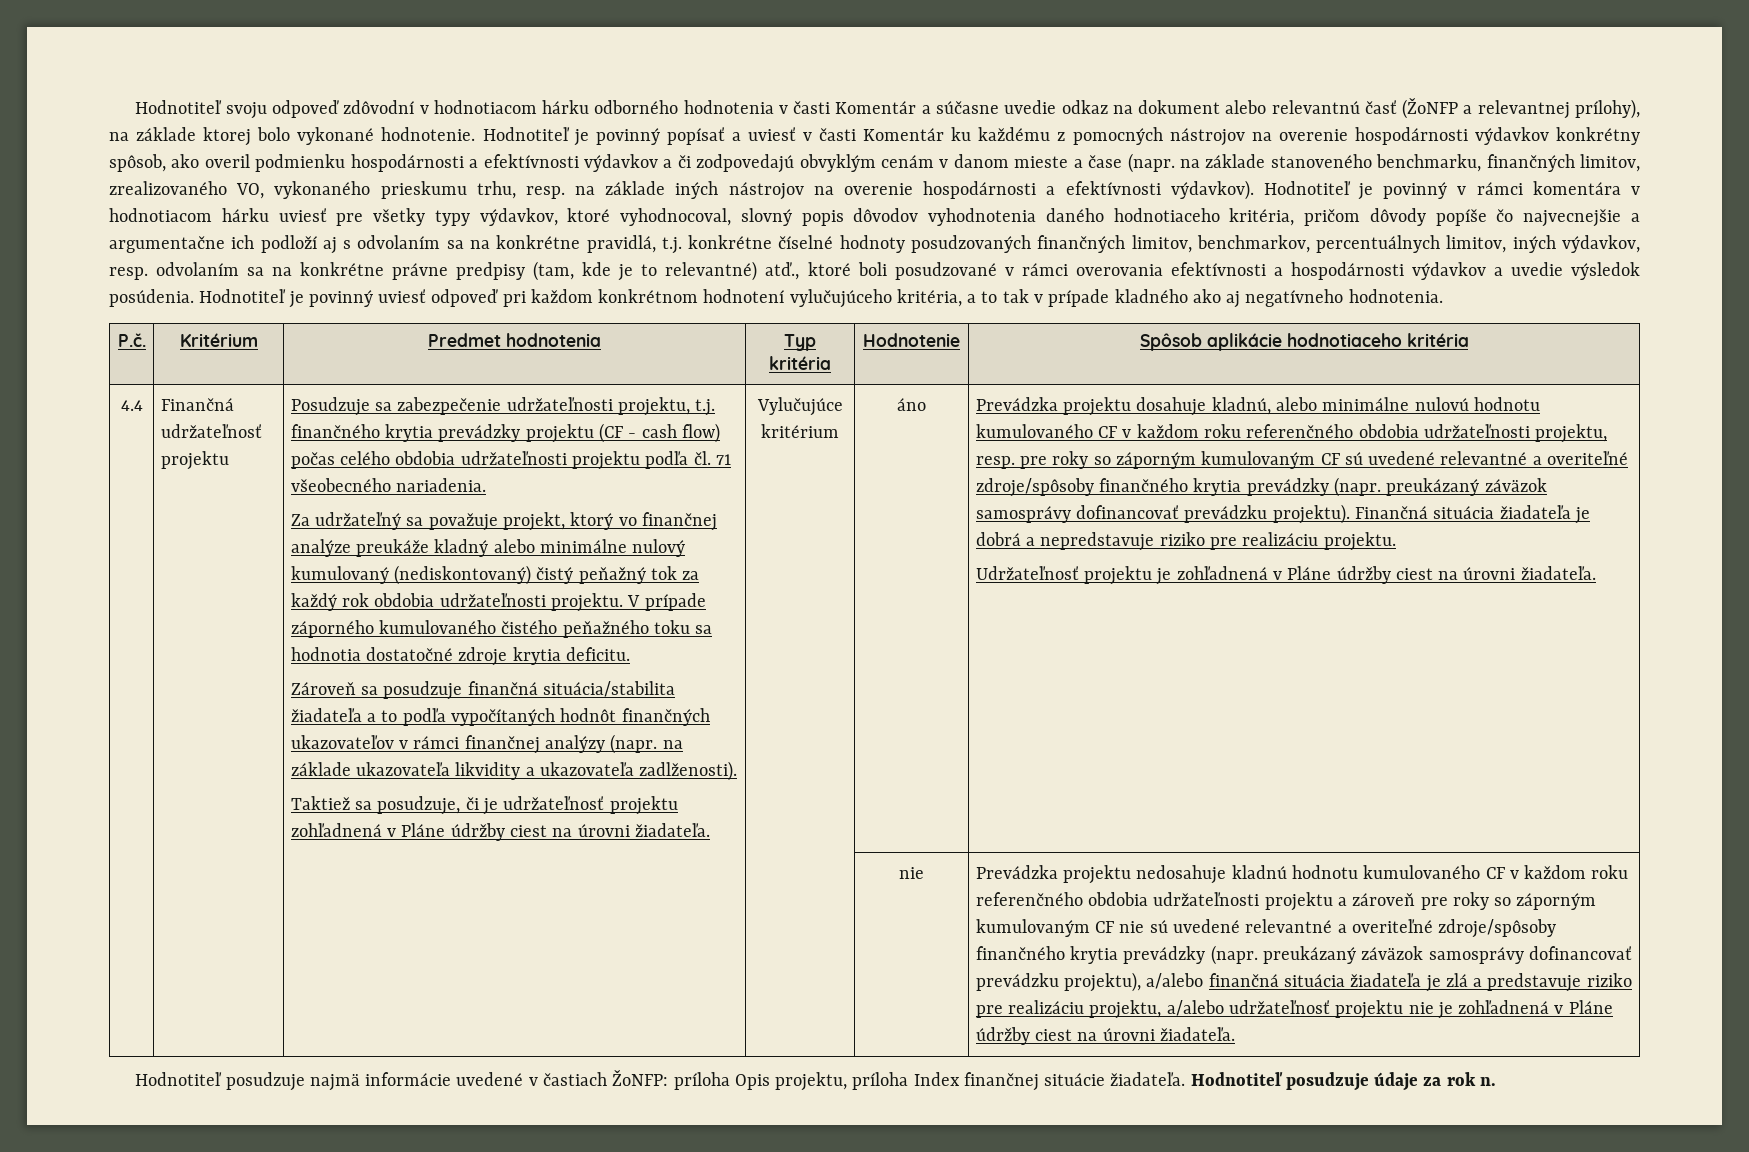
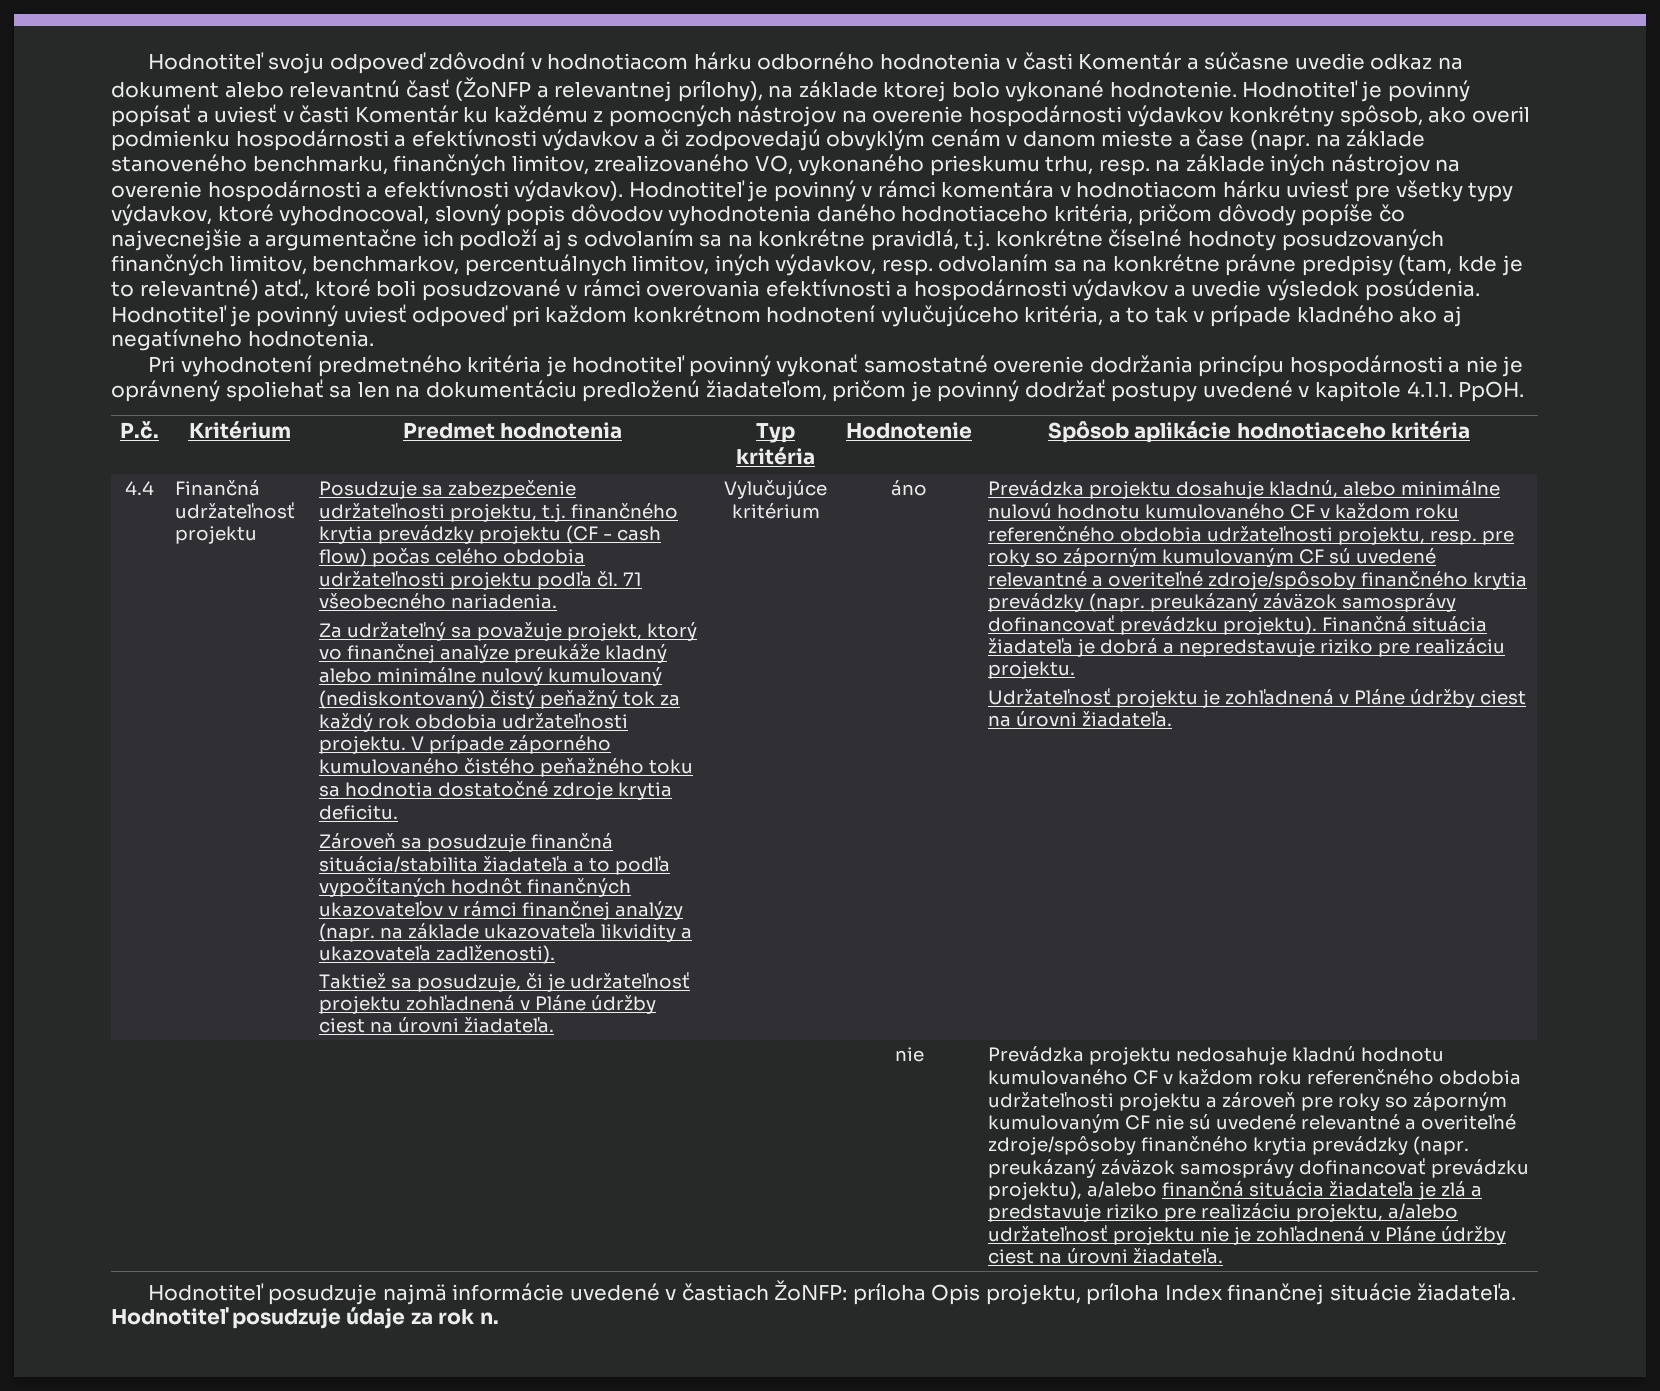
+ Pri vyhodnotení predmetného kritéria je hodnotiteľ povinný vykonať samostatné overenie dodržania princípu hospodárnosti a nie je oprávnený spoliehať sa len na dokumentáciu predloženú žiadateľom, pričom je povinný dodržať postupy uvedené v kapitole 4.1.1. PpOH.

